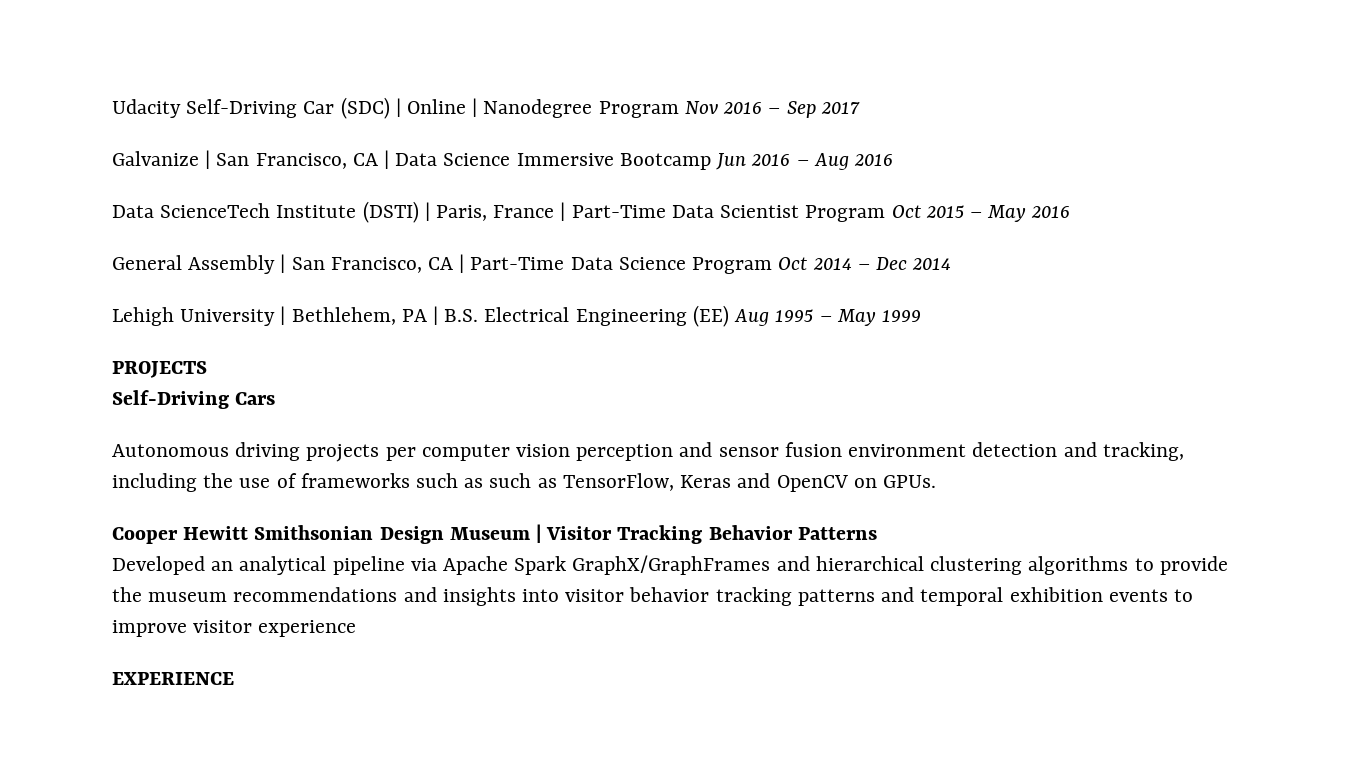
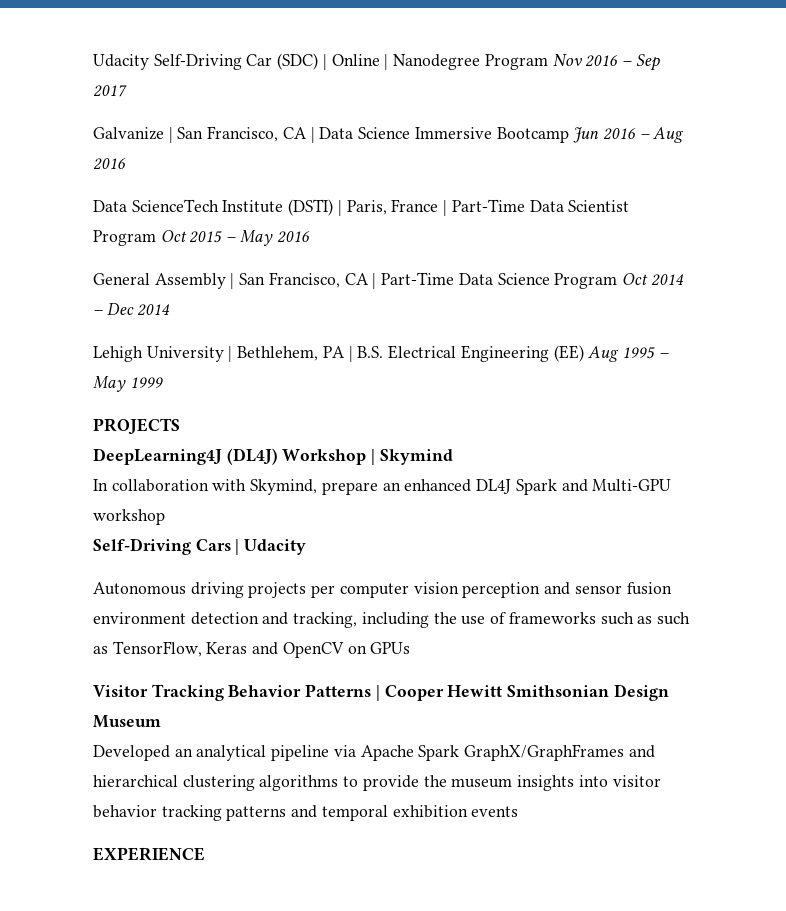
+ DeepLearning4J (DL4J) Workshop | Skymind
+ In collaboration with Skymind, prepare an enhanced DL4J Spark and Multi-GPU workshop
- Self-Driving Cars
+ Self-Driving Cars | Udacity
- Autonomous driving projects per computer vision perception and sensor fusion environment detection and tracking, including the use of frameworks such as such as TensorFlow, Keras and OpenCV on GPUs.
- Cooper Hewitt Smithsonian Design Museum | Visitor Tracking Behavior Patterns
+ Autonomous driving projects per computer vision perception and sensor fusion environment detection and tracking, including the use of frameworks such as such as TensorFlow, Keras and OpenCV on GPUs
+ Visitor Tracking Behavior Patterns | Cooper Hewitt Smithsonian Design Museum
- Developed an analytical pipeline via Apache Spark GraphX/GraphFrames and hierarchical clustering algorithms to provide the museum recommendations and insights into visitor behavior tracking patterns and temporal exhibition events to improve visitor experience
+ Developed an analytical pipeline via Apache Spark GraphX/GraphFrames and hierarchical clustering algorithms to provide the museum insights into visitor behavior tracking patterns and temporal exhibition events

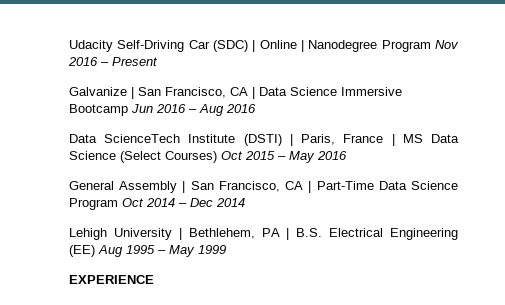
- Udacity Self-Driving Car (SDC) | Online | Nanodegree Program Nov 2016 – Sep 2017
+ Udacity Self-Driving Car (SDC) | Online | Nanodegree Program Nov 2016 – Present
- Data ScienceTech Institute (DSTI) | Paris, France | Part-Time Data Scientist Program Oct 2015 – May 2016
+ Data ScienceTech Institute (DSTI) | Paris, France | MS Data Science (Select Courses) Oct 2015 – May 2016
- PROJECTS
- DeepLearning4J (DL4J) Workshop | Skymind
- In collaboration with Skymind, prepare an enhanced DL4J Spark and Multi-GPU workshop
- Self-Driving Cars | Udacity
- Autonomous driving projects per computer vision perception and sensor fusion environment detection and tracking, including the use of frameworks such as such as TensorFlow, Keras and OpenCV on GPUs
- Visitor Tracking Behavior Patterns | Cooper Hewitt Smithsonian Design Museum
- Developed an analytical pipeline via Apache Spark GraphX/GraphFrames and hierarchical clustering algorithms to provide the museum insights into visitor behavior tracking patterns and temporal exhibition events

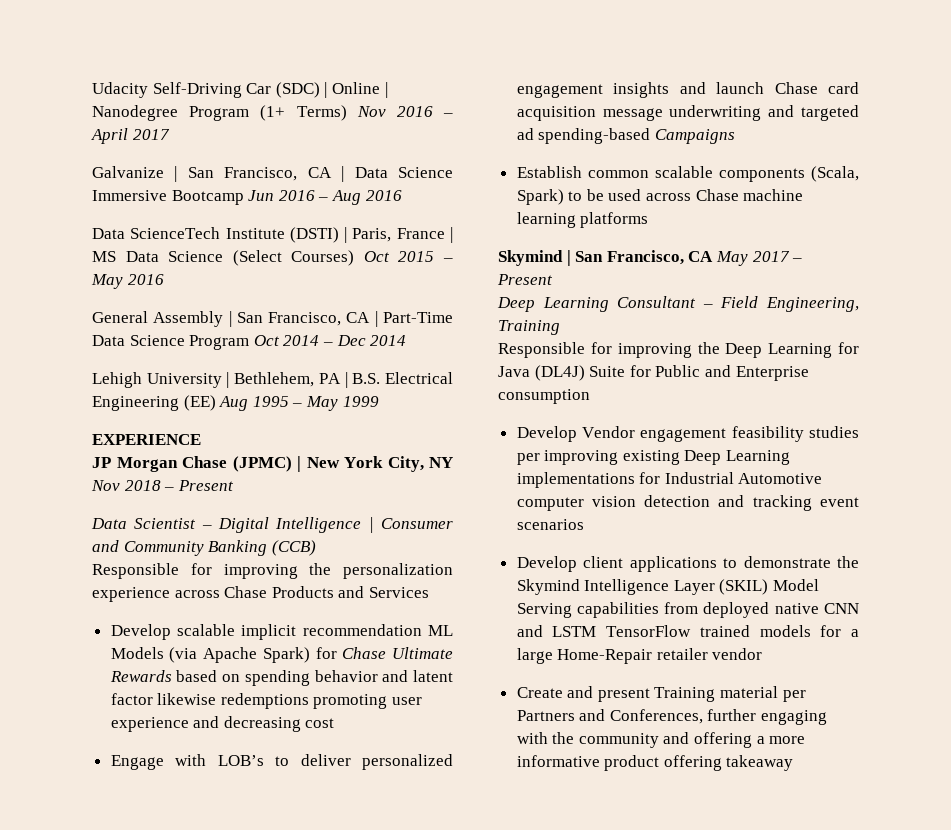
- Udacity Self-Driving Car (SDC) | Online | Nanodegree Program Nov 2016 – Present
+ Udacity Self-Driving Car (SDC) | Online | Nanodegree Program (1+ Terms) Nov 2016 – April 2017
+ JP Morgan Chase (JPMC) | New York City, NY Nov 2018 – Present
+ Data Scientist – Digital Intelligence | Consumer and Community Banking (CCB)
+ Responsible for improving the personalization experience across Chase Products and Services
+ Develop scalable implicit recommendation ML Models (via Apache Spark) for Chase Ultimate Rewards based on spending behavior and latent factor likewise redemptions promoting user experience and decreasing cost
+ Engage with LOB’s to deliver personalized engagement insights and launch Chase card acquisition message underwriting and targeted ad spending-based Campaigns
+ Establish common scalable components (Scala, Spark) to be used across Chase machine learning platforms
+ Skymind | San Francisco, CA May 2017 – Present
+ Deep Learning Consultant – Field Engineering, Training
+ Responsible for improving the Deep Learning for Java (DL4J) Suite for Public and Enterprise consumption
+ Develop Vendor engagement feasibility studies per improving existing Deep Learning implementations for Industrial Automotive computer vision detection and tracking event scenarios
+ Develop client applications to demonstrate the Skymind Intelligence Layer (SKIL) Model Serving capabilities from deployed native CNN and LSTM TensorFlow trained models for a large Home-Repair retailer vendor
+ Create and present Training material per Partners and Conferences, further engaging with the community and offering a more informative product offering takeaway

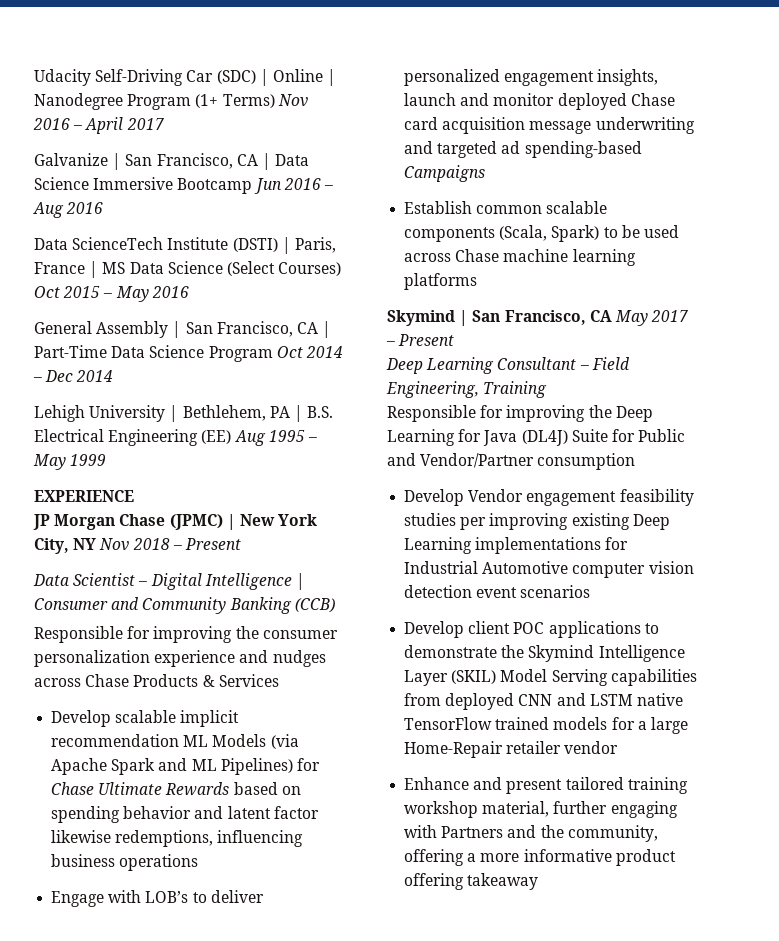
- Responsible for improving the personalization experience across Chase Products and Services
+ Responsible for improving the consumer personalization experience and nudges across Chase Products & Services
- Develop scalable implicit recommendation ML Models (via Apache Spark) for Chase Ultimate Rewards based on spending behavior and latent factor likewise redemptions promoting user experience and decreasing cost
+ Develop scalable implicit recommendation ML Models (via Apache Spark and ML Pipelines) for Chase Ultimate Rewards based on spending behavior and latent factor likewise redemptions, influencing business operations
- Engage with LOB’s to deliver personalized engagement insights and launch Chase card acquisition message underwriting and targeted ad spending-based Campaigns
+ Engage with LOB’s to deliver personalized engagement insights, launch and monitor deployed Chase card acquisition message underwriting and targeted ad spending-based Campaigns
- Responsible for improving the Deep Learning for Java (DL4J) Suite for Public and Enterprise consumption
+ Responsible for improving the Deep Learning for Java (DL4J) Suite for Public and Vendor/Partner consumption
- Develop Vendor engagement feasibility studies per improving existing Deep Learning implementations for Industrial Automotive computer vision detection and tracking event scenarios
+ Develop Vendor engagement feasibility studies per improving existing Deep Learning implementations for Industrial Automotive computer vision detection event scenarios
- Develop client applications to demonstrate the Skymind Intelligence Layer (SKIL) Model Serving capabilities from deployed native CNN and LSTM TensorFlow trained models for a large Home-Repair retailer vendor
+ Develop client POC applications to demonstrate the Skymind Intelligence Layer (SKIL) Model Serving capabilities from deployed CNN and LSTM native TensorFlow trained models for a large Home-Repair retailer vendor
- Create and present Training material per Partners and Conferences, further engaging with the community and offering a more informative product offering takeaway
+ Enhance and present tailored training workshop material, further engaging with Partners and the community, offering a more informative product offering takeaway

